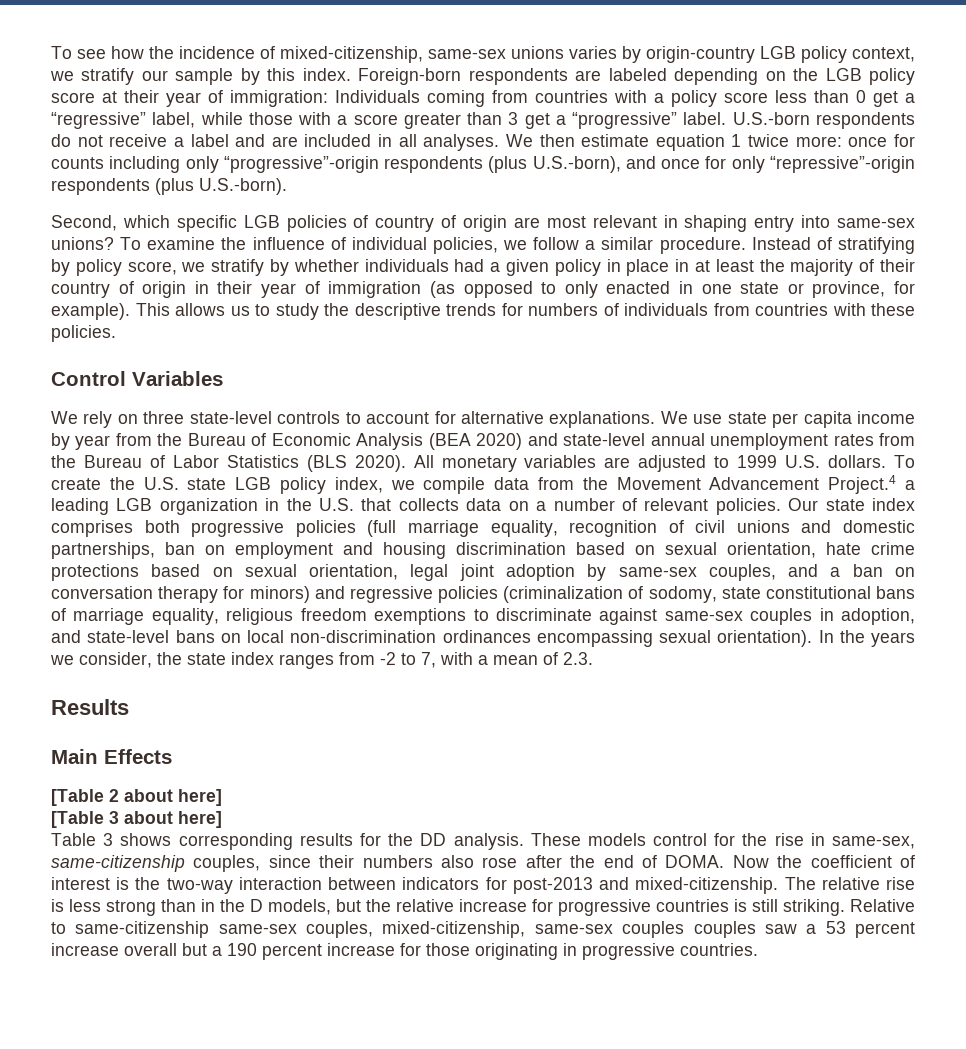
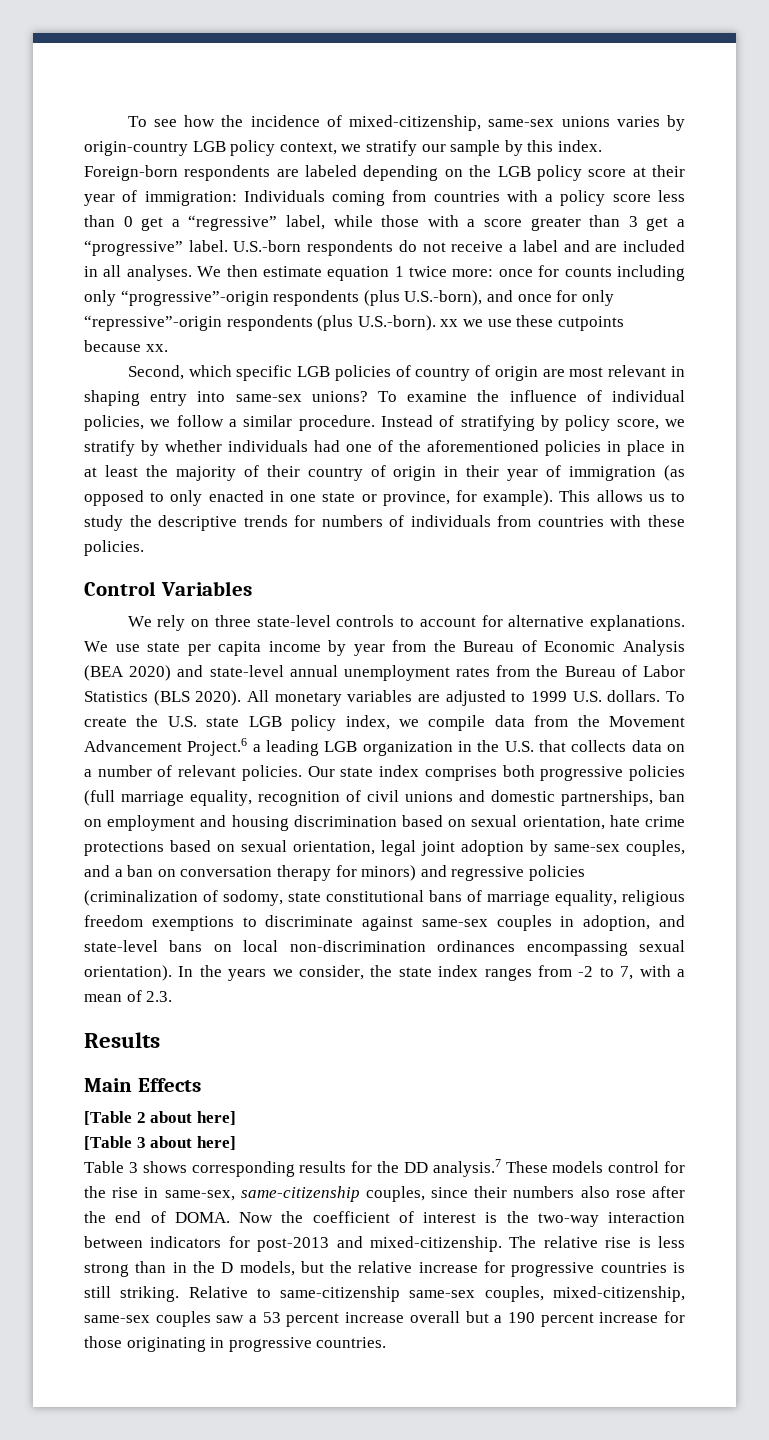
- We then estimate equation 1 twice more: once for counts including only “progressive”-origin respondents (plus U.S.-born), and once for only “repressive”-origin respondents (plus U.S.-born).
+ We then estimate equation 1 twice more: once for counts including only “progressive”-origin respondents (plus U.S.-born), and once for only “repressive”-origin respondents (plus U.S.-born). xx we use these cutpoints because xx.
- Instead of stratifying by policy score, we stratify by whether individuals had a given policy in place in at least the majority of their country of origin in their year of immigration (as opposed to only enacted in one state or province, for example).
+ Instead of stratifying by policy score, we stratify by whether individuals had one of the aforementioned policies in place in at least the majority of their country of origin in their year of immigration (as opposed to only enacted in one state or province, for example).
- To create the U.S. state LGB policy index, we compile data from the Movement Advancement Project.4 a leading LGB organization in the U.S. that collects data on a number of relevant policies.
+ To create the U.S. state LGB policy index, we compile data from the Movement Advancement Project.6 a leading LGB organization in the U.S. that collects data on a number of relevant policies.
- Table 3 shows corresponding results for the DD analysis. These models control for the rise in same-sex, same-citizenship couples, since their numbers also rose after the end of DOMA.
+ Table 3 shows corresponding results for the DD analysis.7 These models control for the rise in same-sex, same-citizenship couples, since their numbers also rose after the end of DOMA.
- Relative to same-citizenship same-sex couples, mixed-citizenship, same-sex couples couples saw a 53 percent increase overall but a 190 percent increase for those originating in progressive countries.
+ Relative to same-citizenship same-sex couples, mixed-citizenship, same-sex couples saw a 53 percent increase overall but a 190 percent increase for those originating in progressive countries.

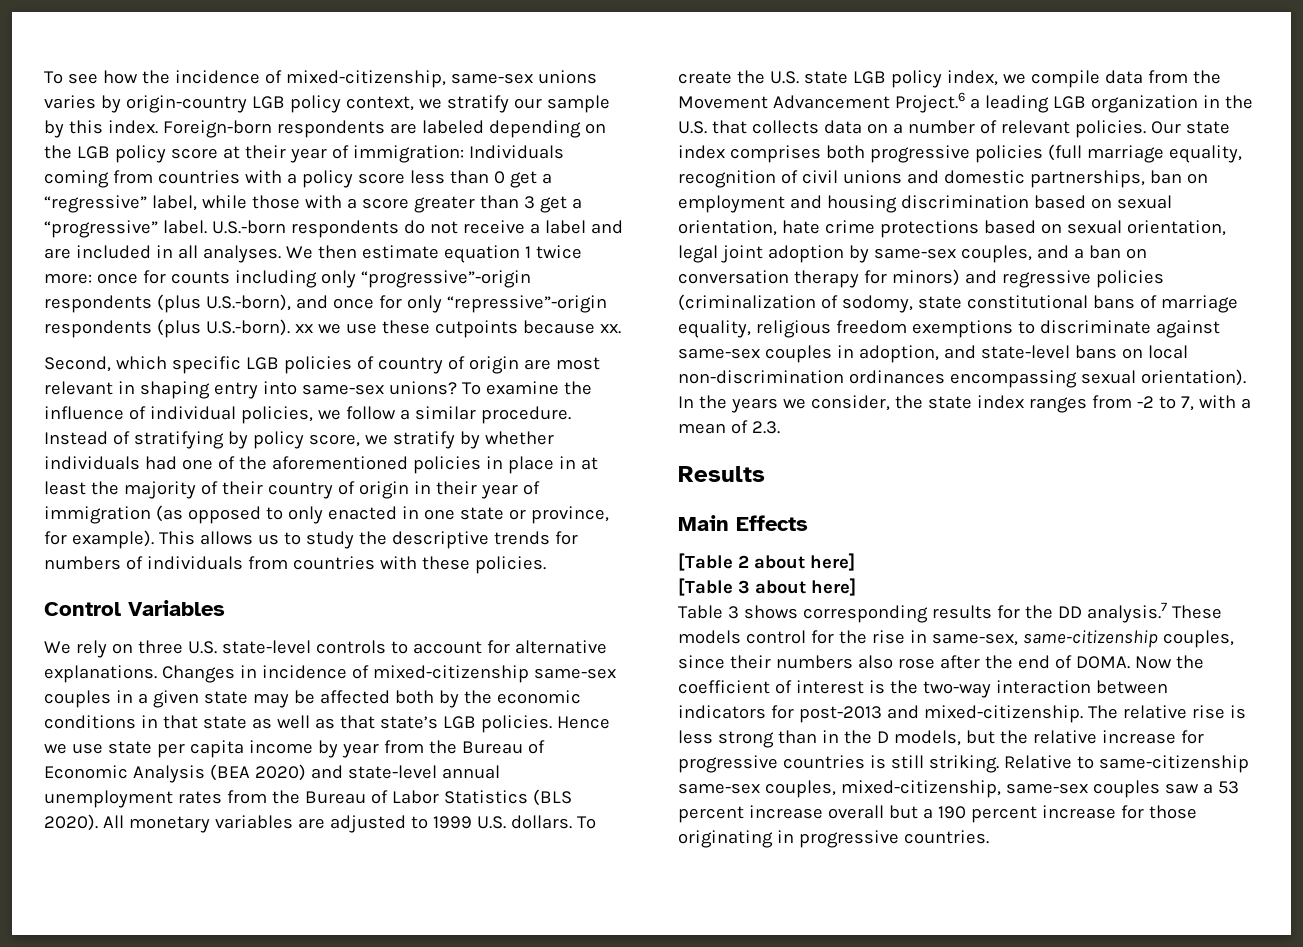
- We rely on three state-level controls to account for alternative explanations.
+ We rely on three U.S. state-level controls to account for alternative explanations.
- We use state per capita income by year from the Bureau of Economic Analysis (BEA 2020) and state-level annual unemployment rates from the Bureau of Labor Statistics (BLS 2020).
+ Changes in incidence of mixed-citizenship same-sex couples in a given state may be affected both by the economic conditions in that state as well as that state’s LGB policies. Hence we use state per capita income by year from the Bureau of Economic Analysis (BEA 2020) and state-level annual unemployment rates from the Bureau of Labor Statistics (BLS 2020).

